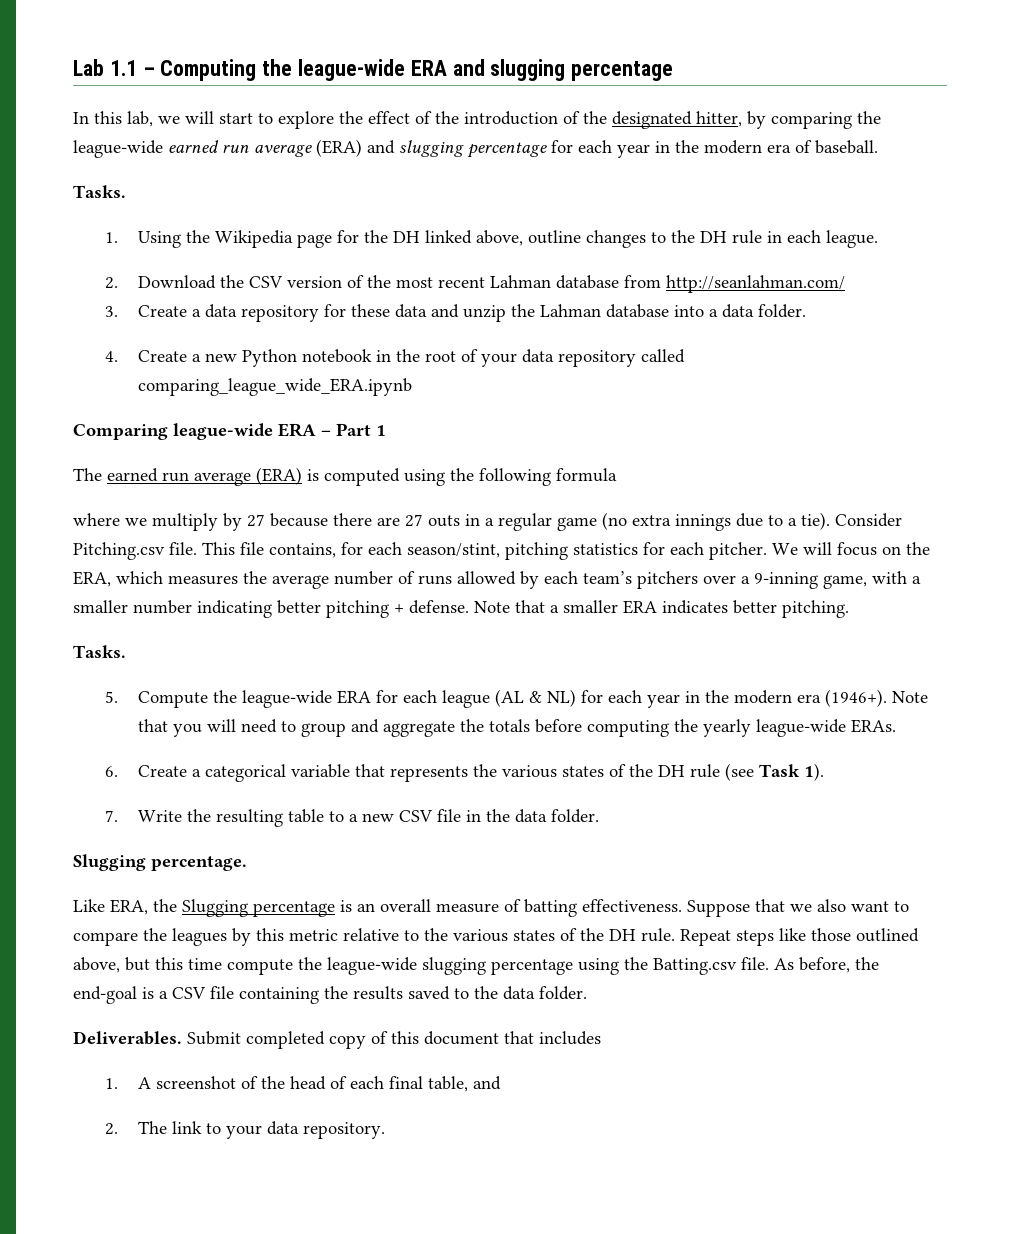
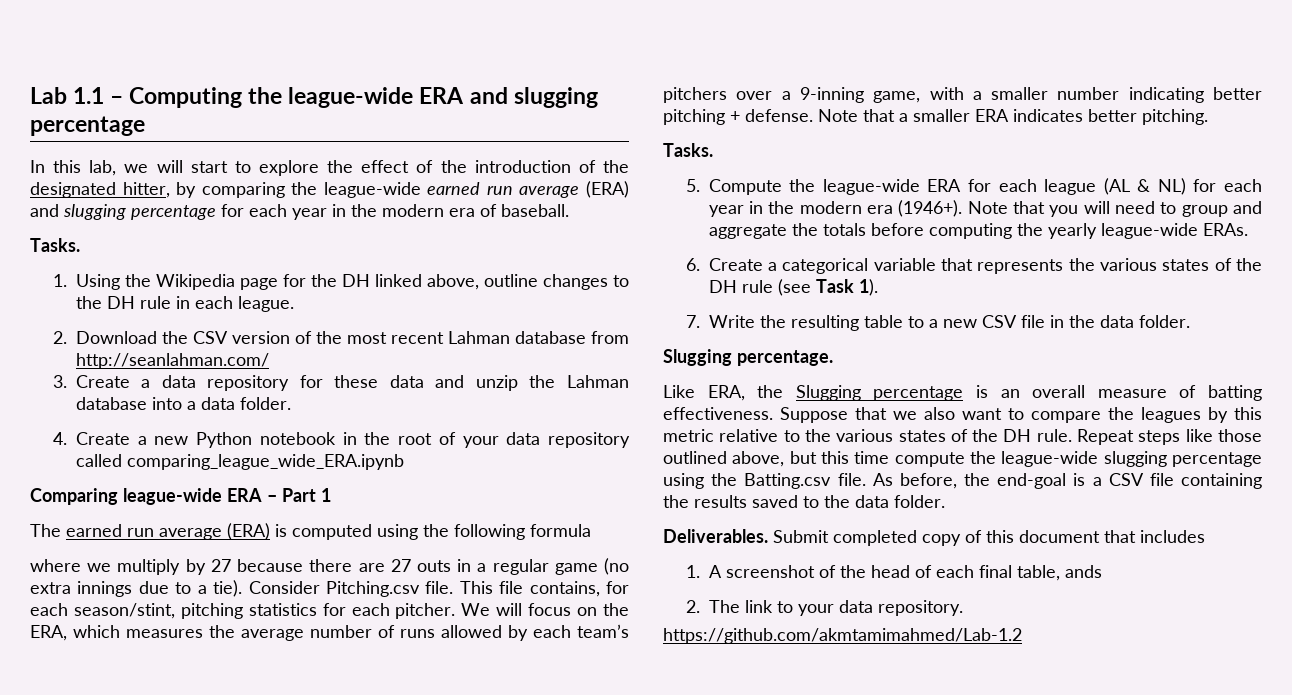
- 1. A screenshot of the head of each final table, and
+ 1. A screenshot of the head of each final table, ands
+ https://github.com/akmtamimahmed/Lab-1.2

